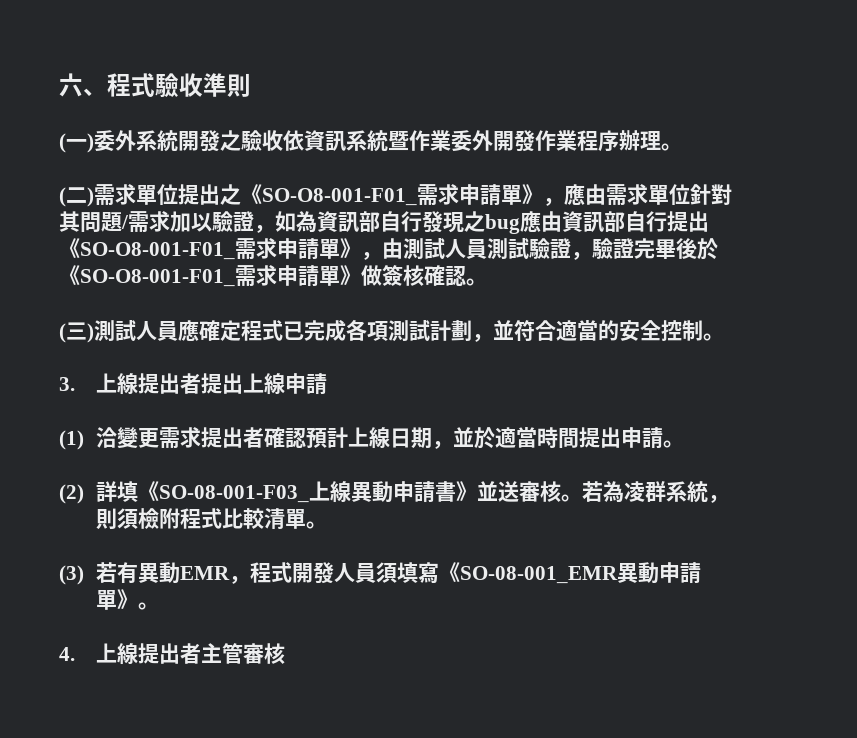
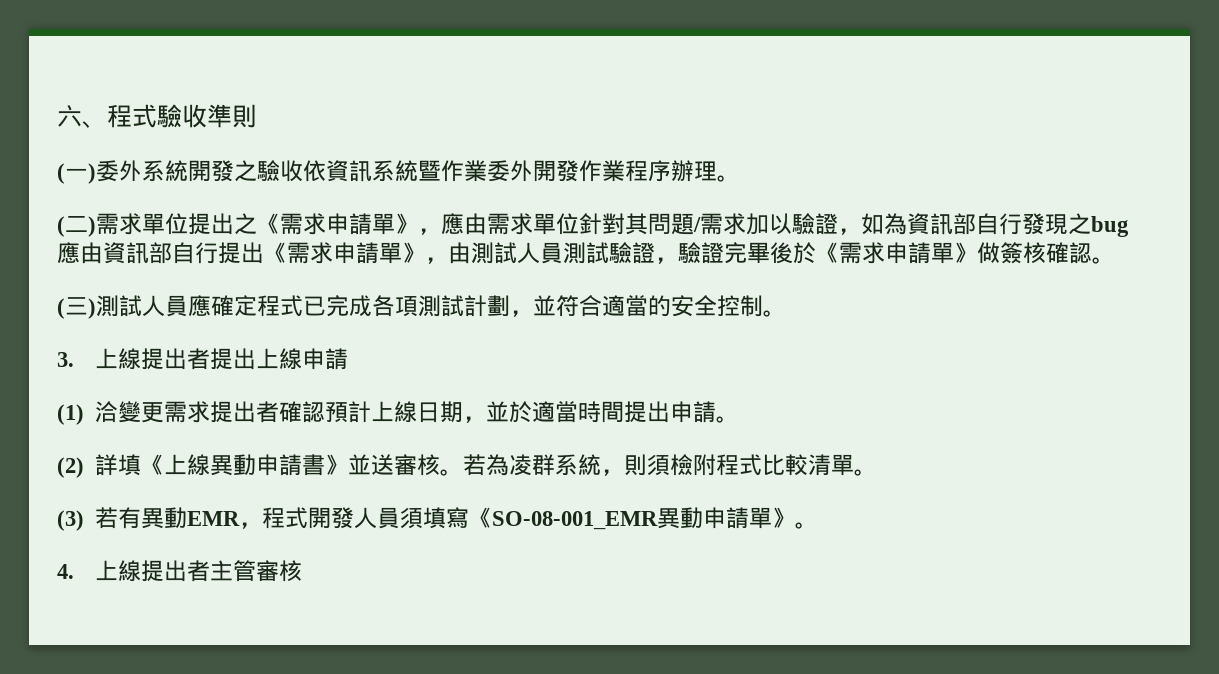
- (二)需求單位提出之《SO-O8-001-F01_需求申請單》，應由需求單位針對其問題/需求加以驗證，如為資訊部自行發現之bug應由資訊部自行提出《SO-O8-001-F01_需求申請單》，由測試人員測試驗證，驗證完畢後於《SO-O8-001-F01_需求申請單》做簽核確認。
+ (二)需求單位提出之《需求申請單》，應由需求單位針對其問題/需求加以驗證，如為資訊部自行發現之bug應由資訊部自行提出《需求申請單》，由測試人員測試驗證，驗證完畢後於《需求申請單》做簽核確認。
- (2)詳填《SO-08-001-F03_上線異動申請書》並送審核。
+ (2)詳填《上線異動申請書》並送審核。

